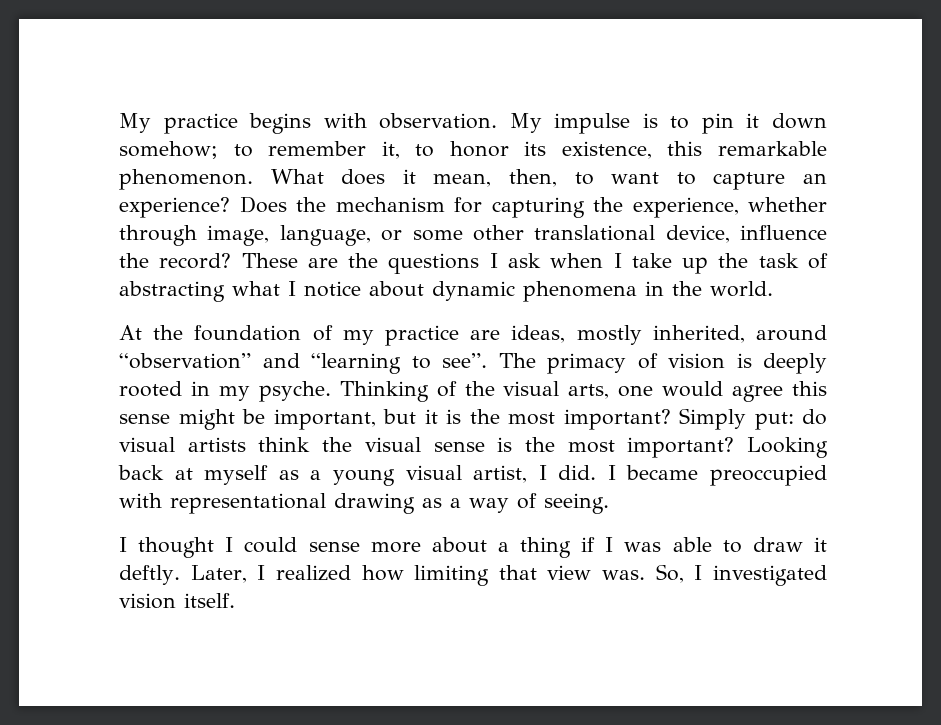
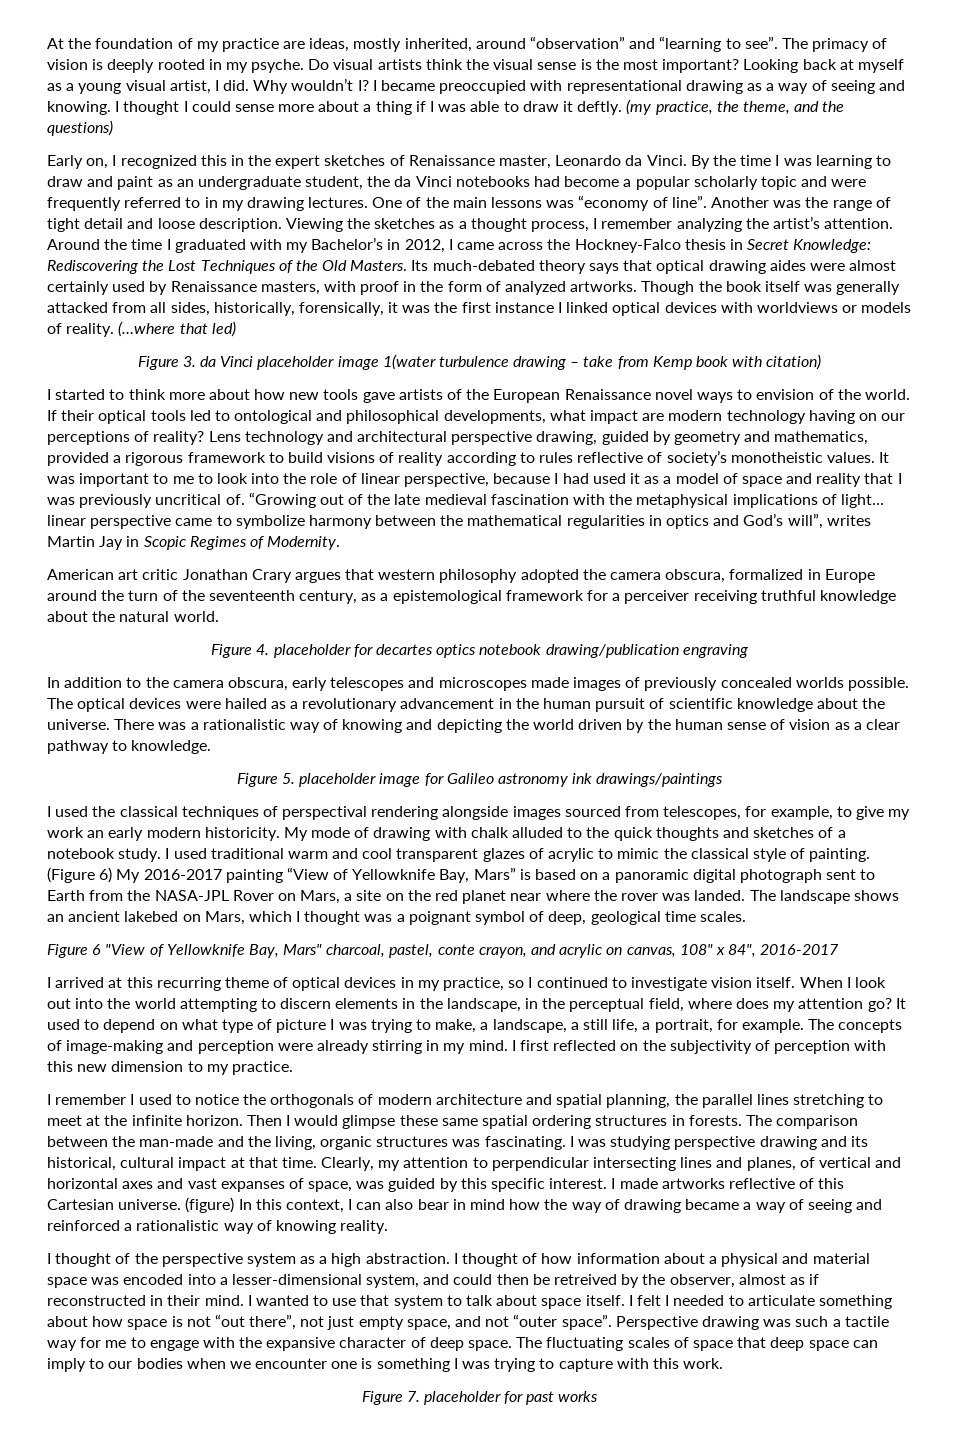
- My practice begins with observation. My impulse is to pin it down somehow; to remember it, to honor its existence, this remarkable phenomenon. What does it mean, then, to want to capture an experience? Does the mechanism for capturing the experience, whether through image, language, or some other translational device, influence the record? These are the questions I ask when I take up the task of abstracting what I notice about dynamic phenomena in the world.
- Thinking of the visual arts, one would agree this sense might be important, but it is the most important? Simply put: do visual artists think the visual sense is the most important?
+ Do visual artists think the visual sense is the most important?
+ Why wouldn’t I?
- I became preoccupied with representational drawing as a way of seeing.
- I thought I could sense more about a thing if I was able to draw it deftly.
+ I became preoccupied with representational drawing as a way of seeing and knowing. I thought I could sense more about a thing if I was able to draw it deftly.
- Later, I realized how limiting that view was. So, I investigated vision itself.
+ (my practice, the theme, and the questions)
+ Early on, I recognized this in the expert sketches of Renaissance master, Leonardo da Vinci. By the time I was learning to draw and paint as an undergraduate student, the da Vinci notebooks had become a popular scholarly topic and were frequently referred to in my drawing lectures. One of the main lessons was “economy of line”. Another was the range of tight detail and loose description. Viewing the sketches as a thought process, I remember analyzing the artist’s attention. Around the time I graduated with my Bachelor’s in 2012, I came across the Hockney-Falco thesis in Secret Knowledge: Rediscovering the Lost Techniques of the Old Masters. Its much-debated theory says that optical drawing aides were almost certainly used by Renaissance masters, with proof in the form of analyzed artworks. Though the book itself was generally attacked from all sides, historically, forensically, it was the first instance I linked optical devices with worldviews or models of reality. (…where that led)
+ Figure 3. da Vinci placeholder image 1(water turbulence drawing – take from Kemp book with citation)
+ I started to think more about how new tools gave artists of the European Renaissance novel ways to envision of the world. If their optical tools led to ontological and philosophical developments, what impact are modern technology having on our perceptions of reality? Lens technology and architectural perspective drawing, guided by geometry and mathematics, provided a rigorous framework to build visions of reality according to rules reflective of society’s monotheistic values. It was important to me to look into the role of linear perspective, because I had used it as a model of space and reality that I was previously uncritical of. “Growing out of the late medieval fascination with the metaphysical implications of light… linear perspective came to symbolize harmony between the mathematical regularities in optics and God’s will”, writes Martin Jay in Scopic Regimes of Modernity.
+ American art critic Jonathan Crary argues that western philosophy adopted the camera obscura, formalized in Europe around the turn of the seventeenth century, as a epistemological framework for a perceiver receiving truthful knowledge about the natural world.
+ Figure 4. placeholder for decartes optics notebook drawing/publication engraving
+ In addition to the camera obscura, early telescopes and microscopes made images of previously concealed worlds possible. The optical devices were hailed as a revolutionary advancement in the human pursuit of scientific knowledge about the universe. There was a rationalistic way of knowing and depicting the world driven by the human sense of vision as a clear pathway to knowledge.
+ Figure 5. placeholder image for Galileo astronomy ink drawings/paintings
+ I used the classical techniques of perspectival rendering alongside images sourced from telescopes, for example, to give my work an early modern historicity. My mode of drawing with chalk alluded to the quick thoughts and sketches of a notebook study. I used traditional warm and cool transparent glazes of acrylic to mimic the classical style of painting. (Figure 6) My 2016-2017 painting “View of Yellowknife Bay, Mars” is based on a panoramic digital photograph sent to Earth from the NASA-JPL Rover on Mars, a site on the red planet near where the rover was landed. The landscape shows an ancient lakebed on Mars, which I thought was a poignant symbol of deep, geological time scales.
+ Figure 6 "View of Yellowknife Bay, Mars" charcoal, pastel, conte crayon, and acrylic on canvas, 108" x 84", 2016-2017
+ I arrived at this recurring theme of optical devices in my practice, so I continued to investigate vision itself. When I look out into the world attempting to discern elements in the landscape, in the perceptual field, where does my attention go? It used to depend on what type of picture I was trying to make, a landscape, a still life, a portrait, for example. The concepts of image-making and perception were already stirring in my mind. I first reflected on the subjectivity of perception with this new dimension to my practice.
+ I remember I used to notice the orthogonals of modern architecture and spatial planning, the parallel lines stretching to meet at the infinite horizon. Then I would glimpse these same spatial ordering structures in forests. The comparison between the man-made and the living, organic structures was fascinating. I was studying perspective drawing and its historical, cultural impact at that time. Clearly, my attention to perpendicular intersecting lines and planes, of vertical and horizontal axes and vast expanses of space, was guided by this specific interest. I made artworks reflective of this Cartesian universe. (figure) In this context, I can also bear in mind how the way of drawing became a way of seeing and reinforced a rationalistic way of knowing reality.
+ I thought of the perspective system as a high abstraction. I thought of how information about a physical and material space was encoded into a lesser-dimensional system, and could then be retreived by the observer, almost as if reconstructed in their mind. I wanted to use that system to talk about space itself. I felt I needed to articulate something about how space is not “out there”, not just empty space, and not “outer space”. Perspective drawing was such a tactile way for me to engage with the expansive character of deep space. The fluctuating scales of space that deep space can imply to our bodies when we encounter one is something I was trying to capture with this work.
+ Figure 7. placeholder for past works

